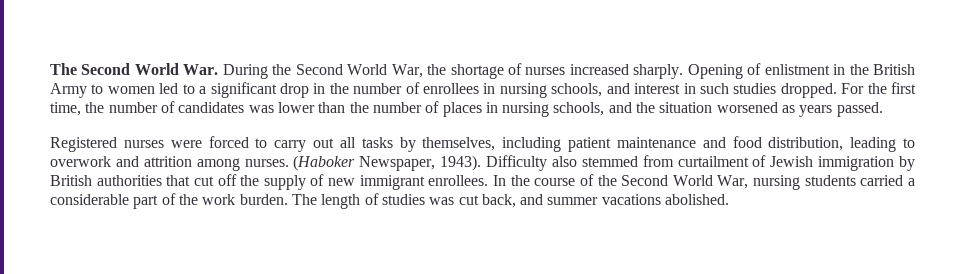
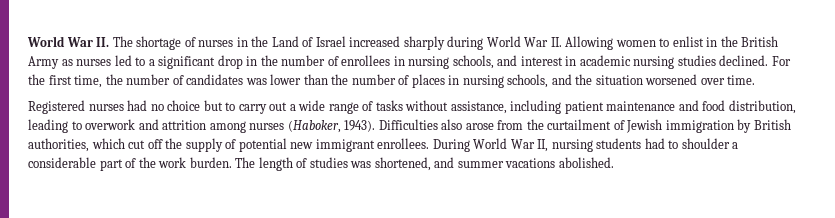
- The Second World War. During the Second World War, the shortage of nurses increased sharply. Opening of enlistment in the British Army to women led to a significant drop in the number of enrollees in nursing schools, and interest in such studies dropped.
+ World War II. The shortage of nurses in the Land of Israel increased sharply during World War II. Allowing women to enlist in the British Army as nurses led to a significant drop in the number of enrollees in nursing schools, and interest in academic nursing studies declined.
- For the first time, the number of candidates was lower than the number of places in nursing schools, and the situation worsened as years passed.
+ For the first time, the number of candidates was lower than the number of places in nursing schools, and the situation worsened over time.
- Registered nurses were forced to carry out all tasks by themselves, including patient maintenance and food distribution, leading to overwork and attrition among nurses. (Haboker Newspaper, 1943). Difficulty also stemmed from curtailment of Jewish immigration by British authorities that cut off the supply of new immigrant enrollees.
+ Registered nurses had no choice but to carry out a wide range of tasks without assistance, including patient maintenance and food distribution, leading to overwork and attrition among nurses (Haboker, 1943). Difficulties also arose from the curtailment of Jewish immigration by British authorities, which cut off the supply of potential new immigrant enrollees.
- In the course of the Second World War, nursing students carried a considerable part of the work burden.
+ During World War II, nursing students had to shoulder a considerable part of the work burden.
- The length of studies was cut back, and summer vacations abolished.
+ The length of studies was shortened, and summer vacations abolished.

